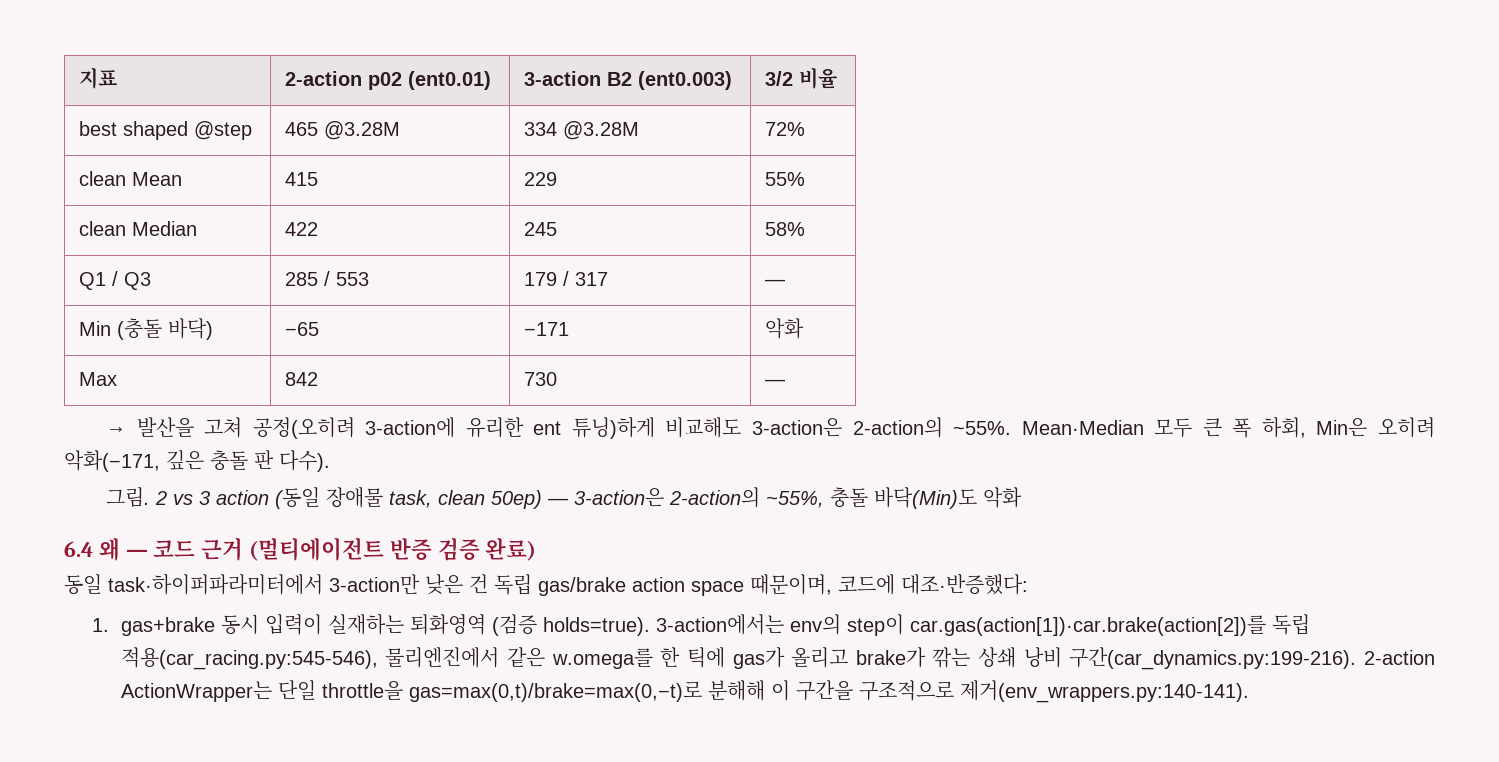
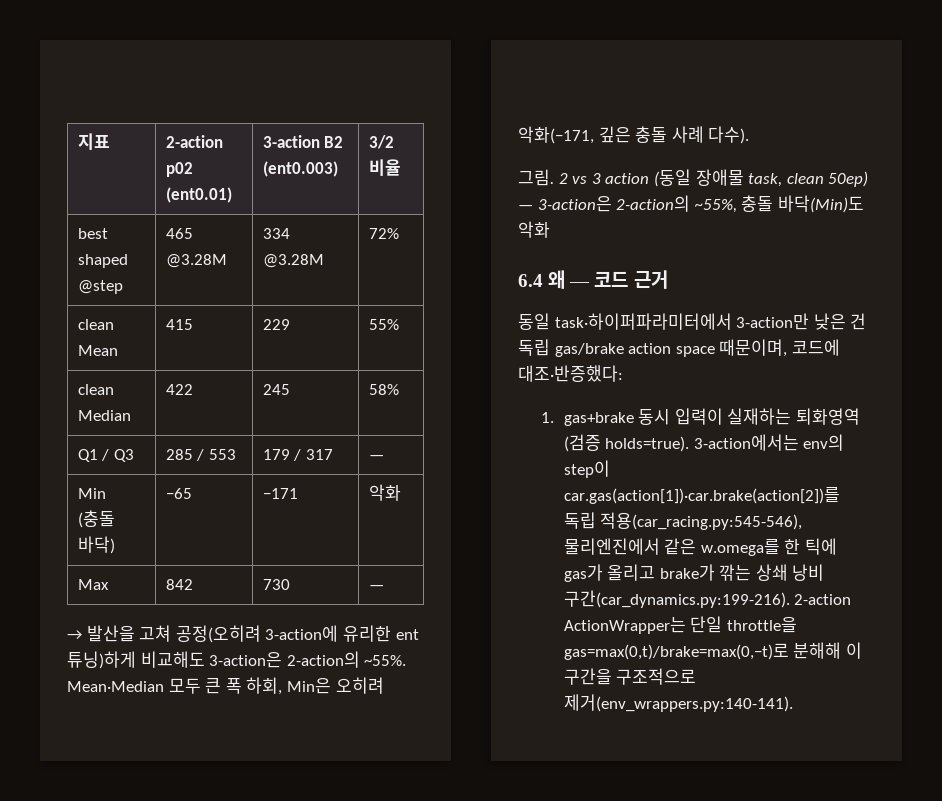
- Mean·Median 모두 큰 폭 하회, Min은 오히려 악화(−171, 깊은 충돌 판 다수).
+ Mean·Median 모두 큰 폭 하회, Min은 오히려 악화(−171, 깊은 충돌 사례 다수).
- 6.4 왜 — 코드 근거 (멀티에이전트 반증 검증 완료)
+ 6.4 왜 — 코드 근거

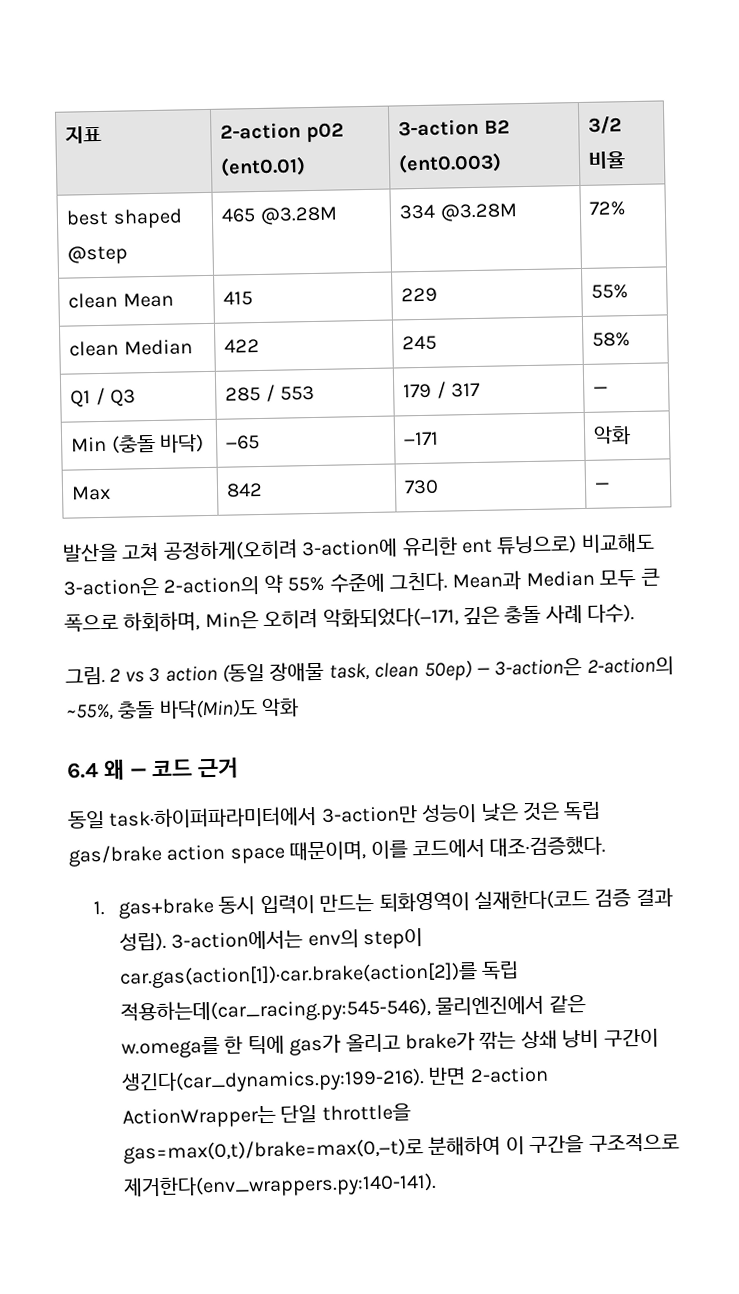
- → 발산을 고쳐 공정(오히려 3-action에 유리한 ent 튜닝)하게 비교해도 3-action은 2-action의 ~55%. Mean·Median 모두 큰 폭 하회, Min은 오히려 악화(−171, 깊은 충돌 사례 다수).
+ 발산을 고쳐 공정하게(오히려 3-action에 유리한 ent 튜닝으로) 비교해도 3-action은 2-action의 약 55% 수준에 그친다. Mean과 Median 모두 큰 폭으로 하회하며, Min은 오히려 악화되었다(−171, 깊은 충돌 사례 다수).
- 동일 task·하이퍼파라미터에서 3-action만 낮은 건 독립 gas/brake action space 때문이며, 코드에 대조·반증했다:
+ 동일 task·하이퍼파라미터에서 3-action만 성능이 낮은 것은 독립 gas/brake action space 때문이며, 이를 코드에서 대조·검증했다.
- 1. gas+brake 동시 입력이 실재하는 퇴화영역 (검증 holds=true).
+ 1. gas+brake 동시 입력이 만드는 퇴화영역이 실재한다(코드 검증 결과 성립).
- 3-action에서는 env의 step이 car.gas(action[1])·car.brake(action[2])를 독립 적용(car_racing.py:545-546), 물리엔진에서 같은 w.omega를 한 틱에 gas가 올리고 brake가 깎는 상쇄 낭비 구간(car_dynamics.py:199-216). 2-action ActionWrapper는 단일 throttle을 gas=max(0,t)/brake=max(0,−t)로 분해해 이 구간을 구조적으로 제거(env_wrappers.py:140-141).
+ 3-action에서는 env의 step이 car.gas(action[1])·car.brake(action[2])를 독립 적용하는데(car_racing.py:545-546), 물리엔진에서 같은 w.omega를 한 틱에 gas가 올리고 brake가 깎는 상쇄 낭비 구간이 생긴다(car_dynamics.py:199-216). 반면 2-action ActionWrapper는 단일 throttle을 gas=max(0,t)/brake=max(0,−t)로 분해하여 이 구간을 구조적으로 제거한다(env_wrappers.py:140-141).

